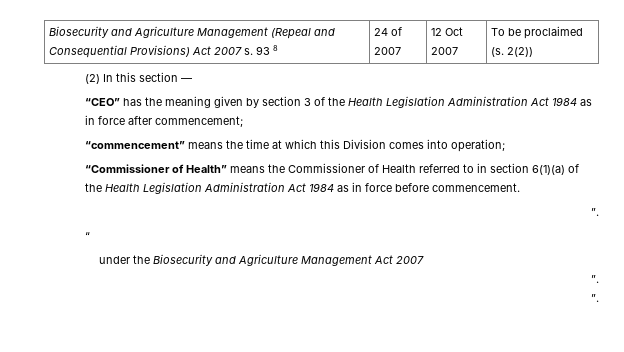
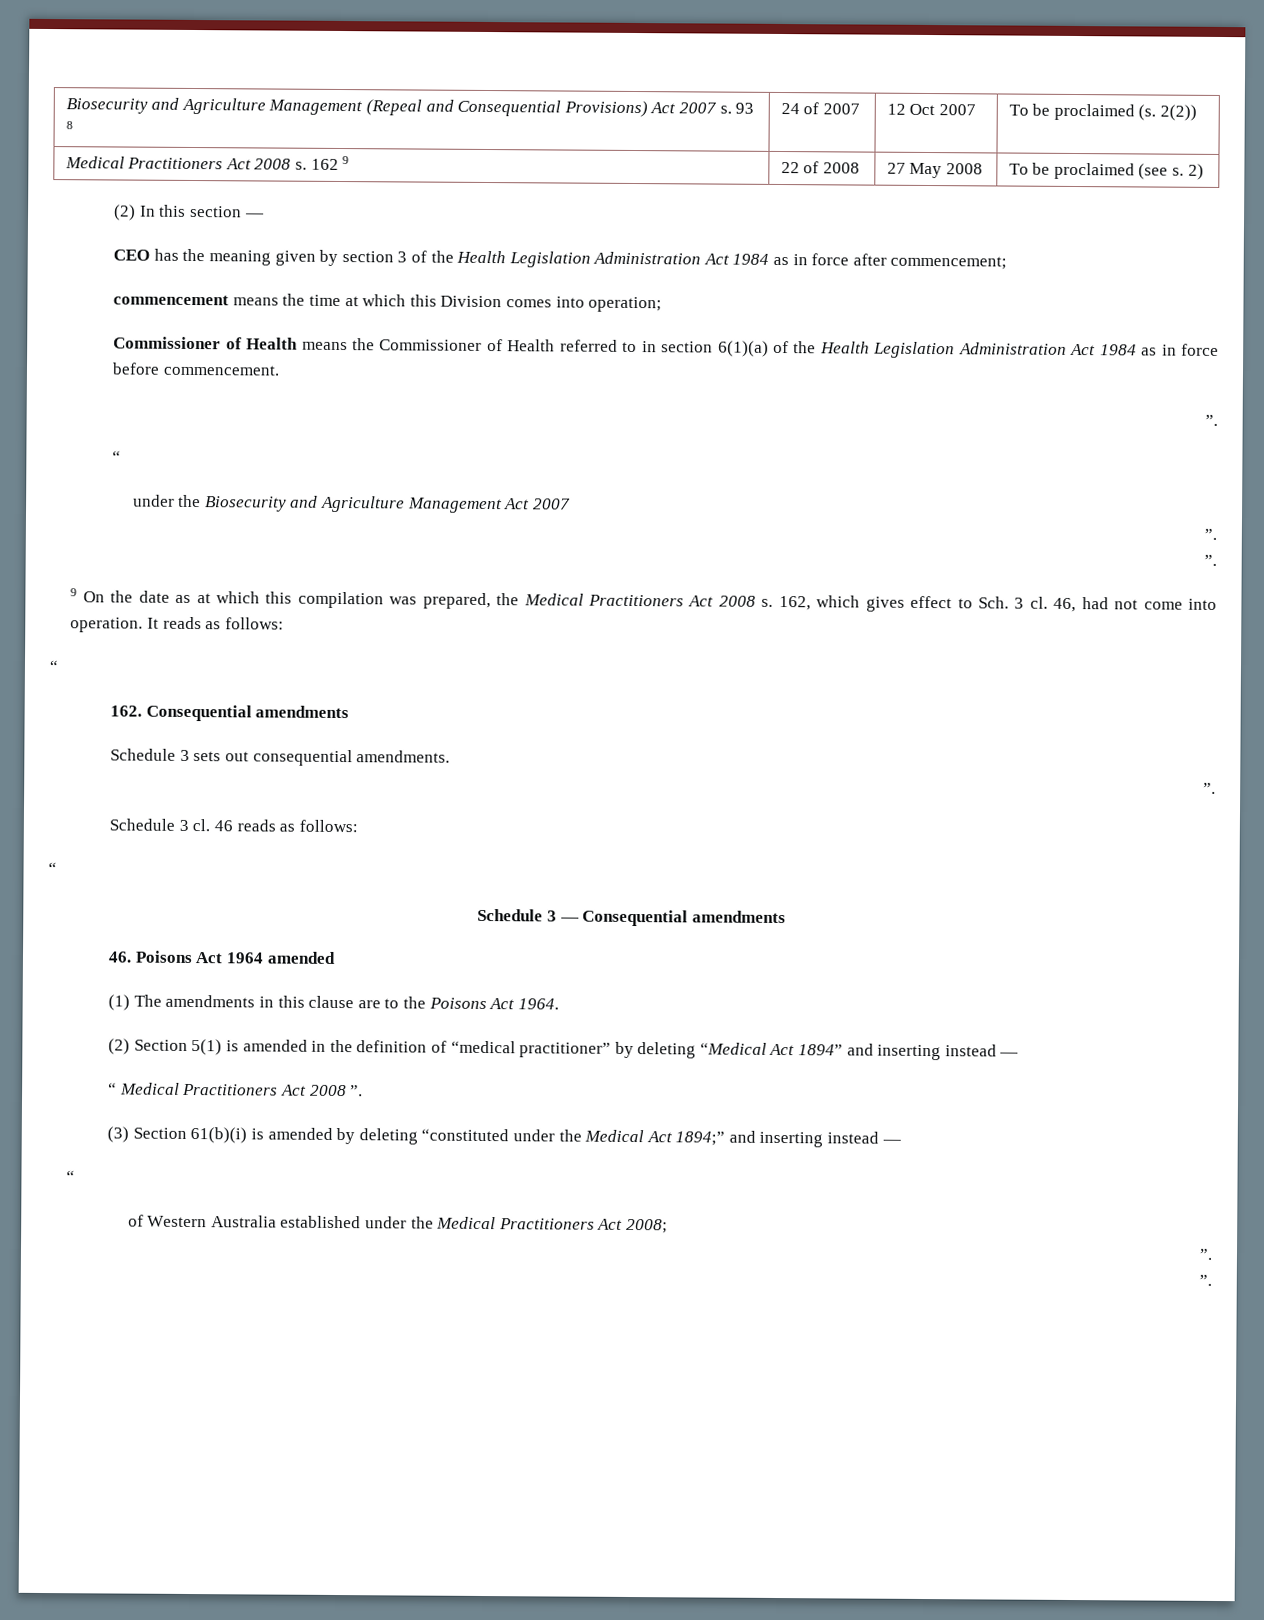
+ Medical Practitioners Act 2008 s. 162 9 | 22 of 2008 | 27 May 2008 | To be proclaimed (see s. 2)
- “CEO” has the meaning given by section 3 of the Health Legislation Administration Act 1984 as in force after commencement;
+ CEO has the meaning given by section 3 of the Health Legislation Administration Act 1984 as in force after commencement;
- “commencement” means the time at which this Division comes into operation;
+ commencement means the time at which this Division comes into operation;
- “Commissioner of Health” means the Commissioner of Health referred to in section 6(1)(a) of the Health Legislation Administration Act 1984 as in force before commencement.
+ Commissioner of Health means the Commissioner of Health referred to in section 6(1)(a) of the Health Legislation Administration Act 1984 as in force before commencement.
+ 9 On the date as at which this compilation was prepared, the Medical Practitioners Act 2008 s. 162, which gives effect to Sch. 3 cl. 46, had not come into operation. It reads as follows:
+ “
+ 162. Consequential amendments
+ Schedule 3 sets out consequential amendments.
+ ”.
+ Schedule 3 cl. 46 reads as follows:
+ “
+ Schedule 3 — Consequential amendments
+ 46. Poisons Act 1964 amended
+ (1) The amendments in this clause are to the Poisons Act 1964.
+ (2) Section 5(1) is amended in the definition of “medical practitioner” by deleting “Medical Act 1894” and inserting instead —
+ “ Medical Practitioners Act 2008 ”.
+ (3) Section 61(b)(i) is amended by deleting “constituted under the Medical Act 1894;” and inserting instead —
+ “
+ of Western Australia established under the Medical Practitioners Act 2008;
+ ”.
+ ”.

